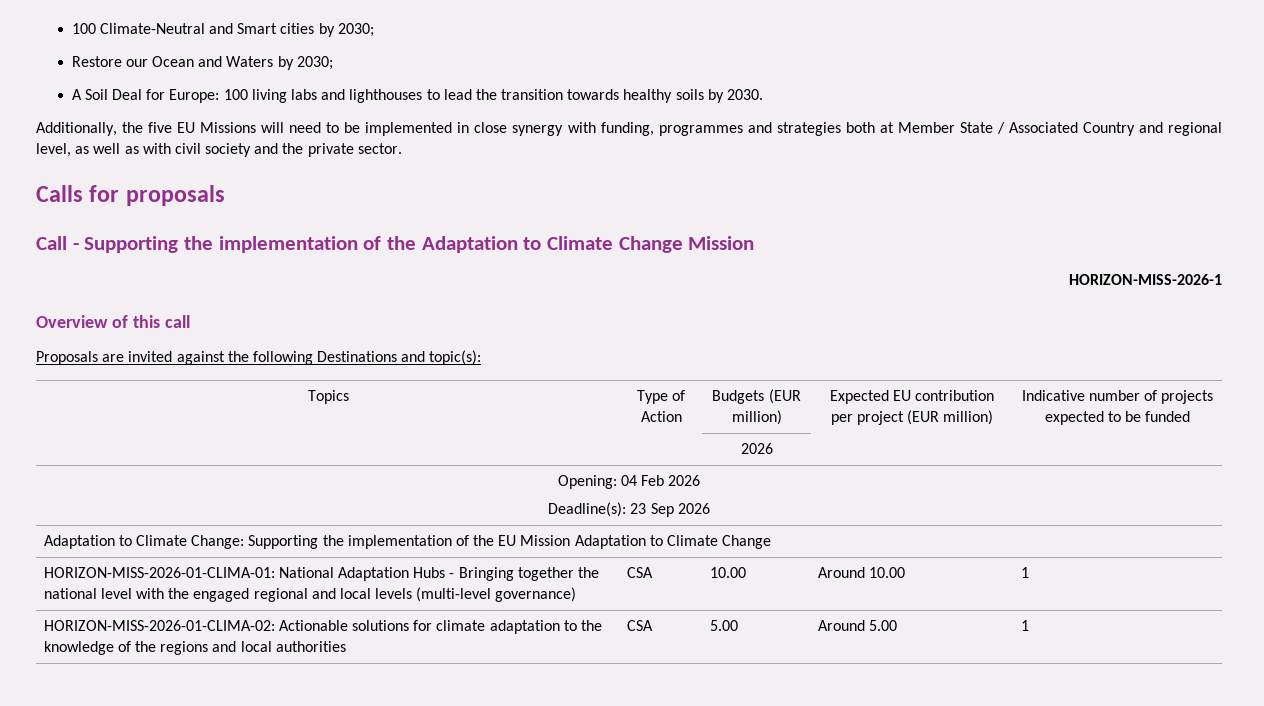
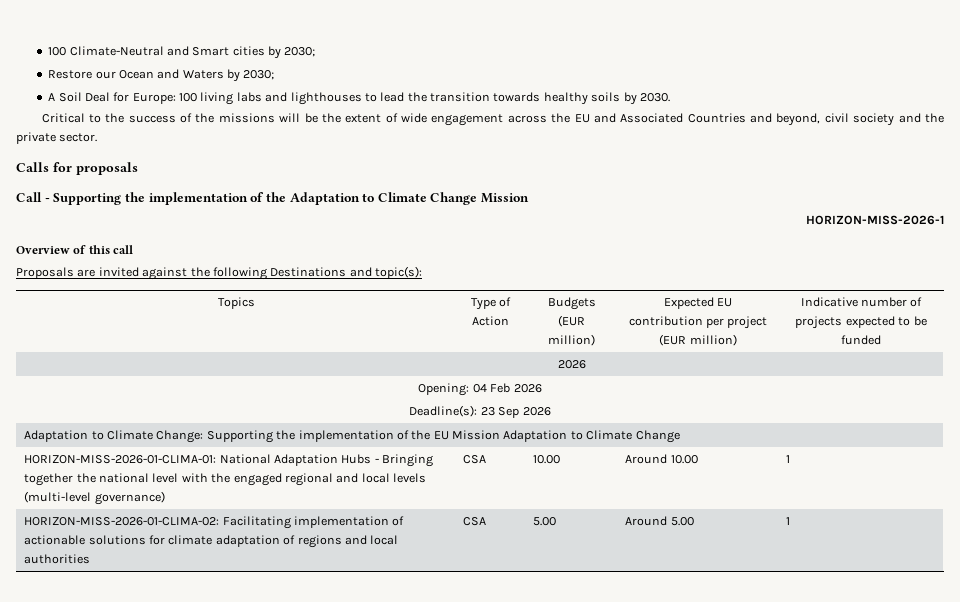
- Additionally, the five EU Missions will need to be implemented in close synergy with funding, programmes and strategies both at Member State / Associated Country and regional level, as well as with civil society and the private sector.
+ Critical to the success of the missions will be the extent of wide engagement across the EU and Associated Countries and beyond, civil society and the private sector.
- HORIZON-MISS-2026-01-CLIMA-02: Actionable solutions for climate adaptation to the knowledge of the regions and local authorities | CSA | 5.00 | Around 5.00 | 1
+ HORIZON-MISS-2026-01-CLIMA-02: Facilitating implementation of actionable solutions for climate adaptation of regions and local authorities | CSA | 5.00 | Around 5.00 | 1

